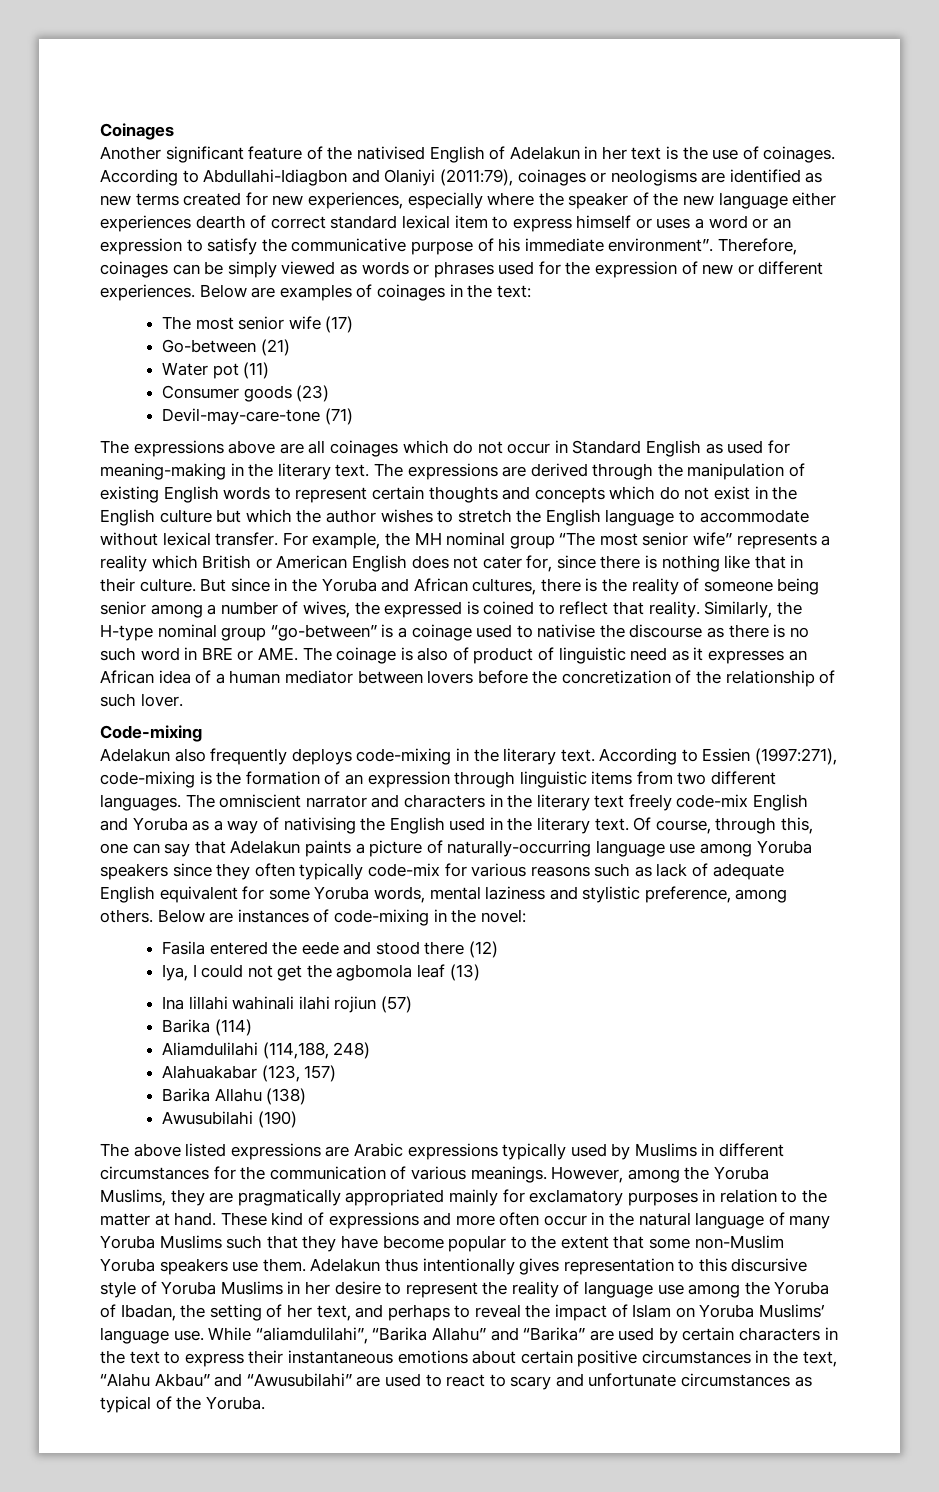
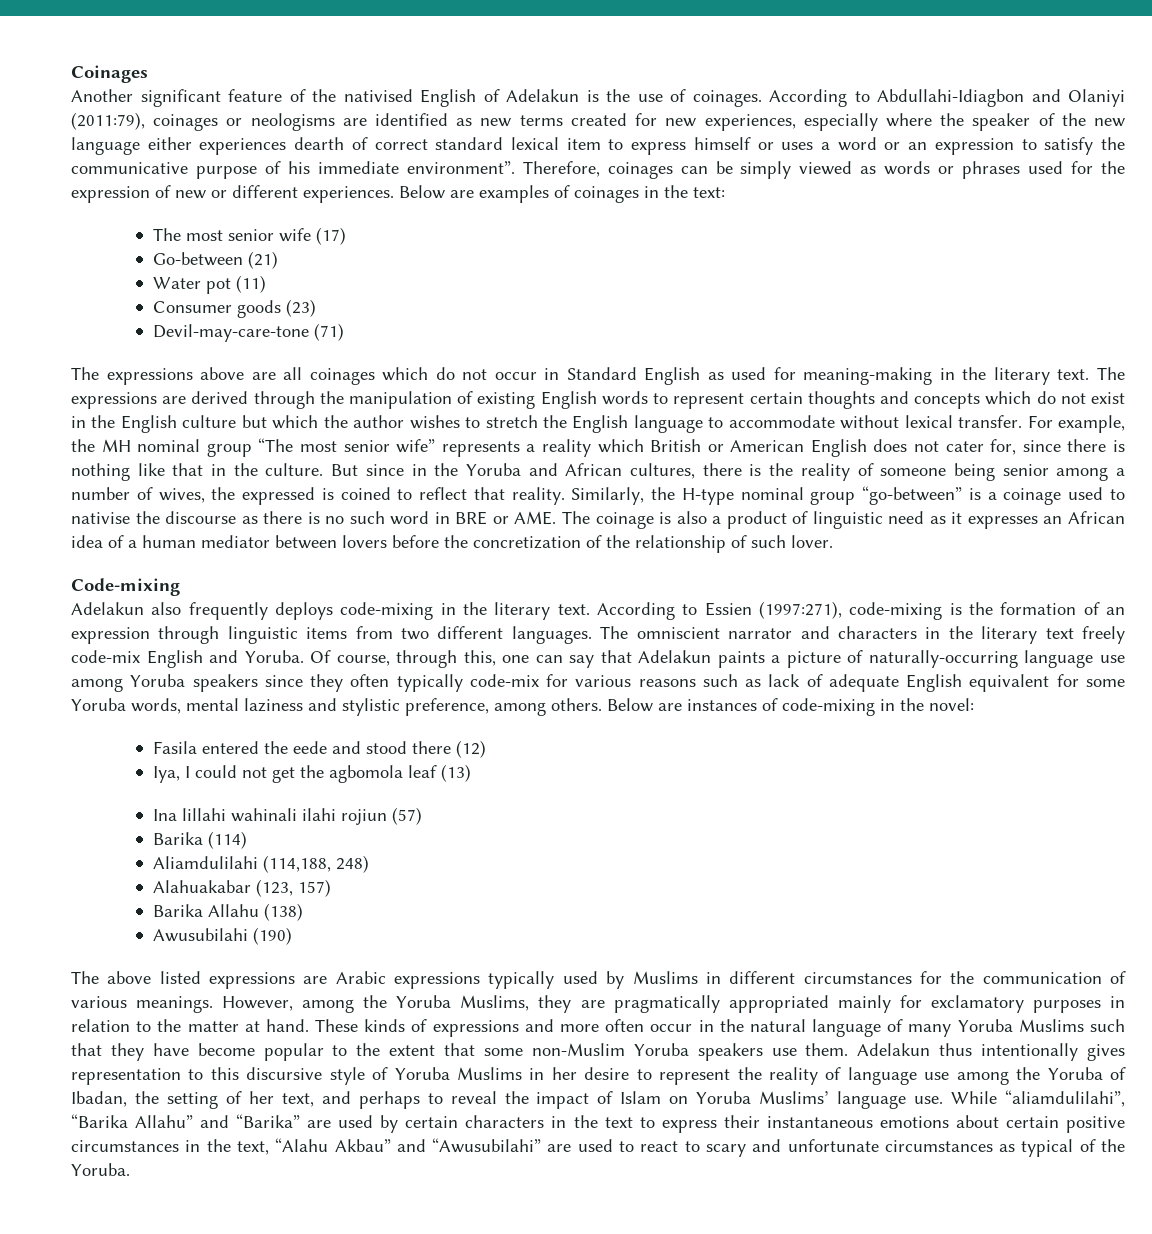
- Another significant feature of the nativised English of Adelakun in her text is the use of coinages.
+ Another significant feature of the nativised English of Adelakun is the use of coinages.
- For example, the MH nominal group “The most senior wife” represents a reality which British or American English does not cater for, since there is nothing like that in their culture.
+ For example, the MH nominal group “The most senior wife” represents a reality which British or American English does not cater for, since there is nothing like that in the culture.
- Similarly, the H-type nominal group “go-between” is a coinage used to nativise the discourse as there is no such word in BRE or AME. The coinage is also of product of linguistic need as it expresses an African idea of a human mediator between lovers before the concretization of the relationship of such lover.
+ Similarly, the H-type nominal group “go-between” is a coinage used to nativise the discourse as there is no such word in BRE or AME. The coinage is also a product of linguistic need as it expresses an African idea of a human mediator between lovers before the concretization of the relationship of such lover.
- The omniscient narrator and characters in the literary text freely code-mix English and Yoruba as a way of nativising the English used in the literary text.
+ The omniscient narrator and characters in the literary text freely code-mix English and Yoruba.
- These kind of expressions and more often occur in the natural language of many Yoruba Muslims such that they have become popular to the extent that some non-Muslim Yoruba speakers use them.
+ These kinds of expressions and more often occur in the natural language of many Yoruba Muslims such that they have become popular to the extent that some non-Muslim Yoruba speakers use them.

